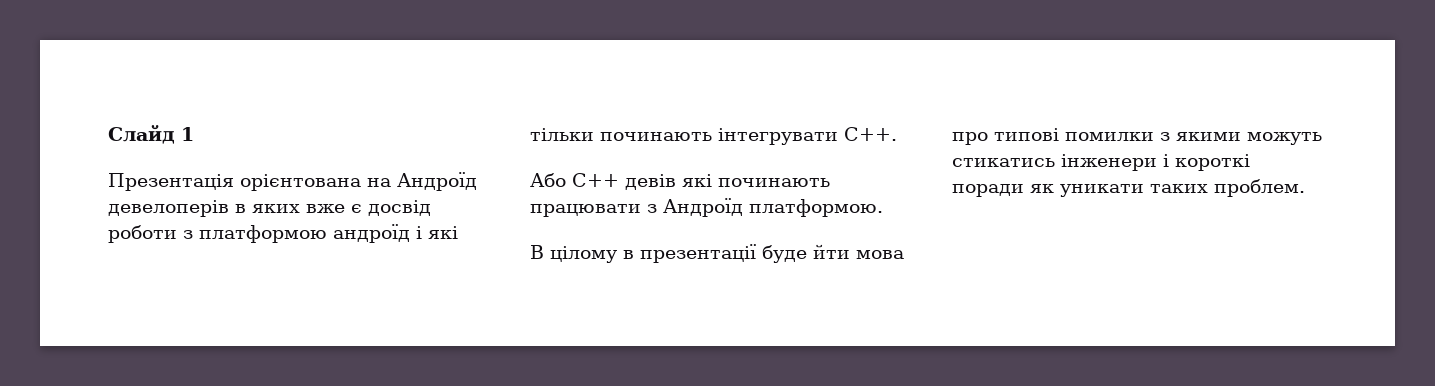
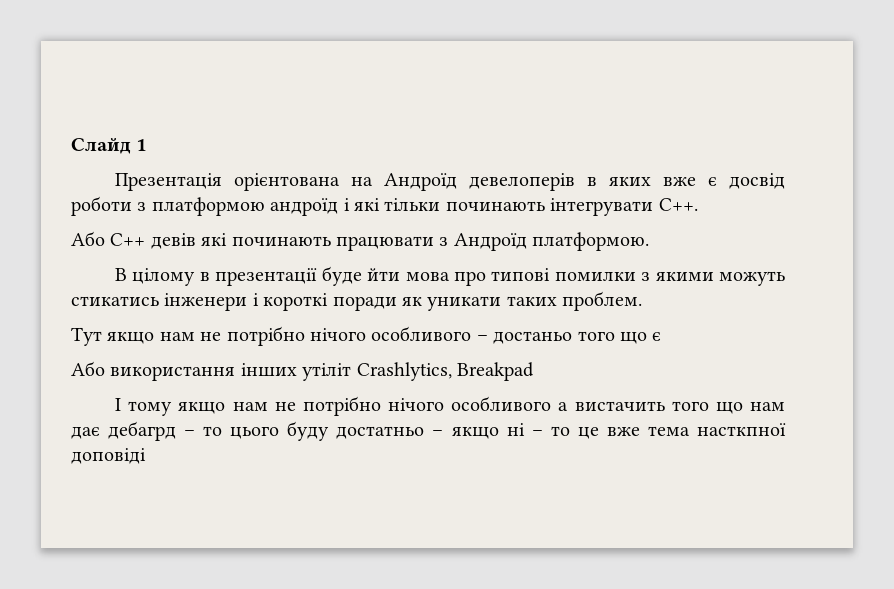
+ Тут якщо нам не потрібно нічого особливого – достаньо того що є
+ Або використання інших утіліт Crashlytics, Breakpad
+ І тому якщо нам не потрібно нічого особливого а вистачить того що нам дає дебагрд – то цього буду достатньо – якщо ні – то це вже тема насткпної доповіді

